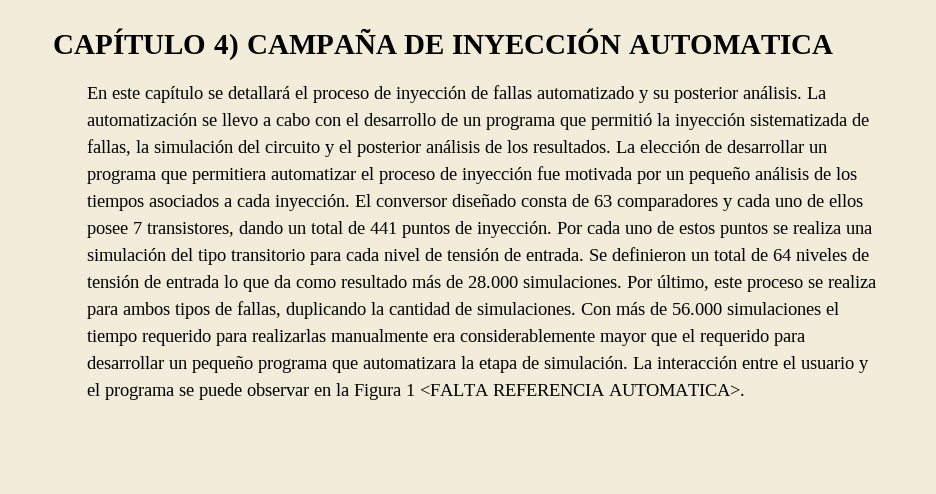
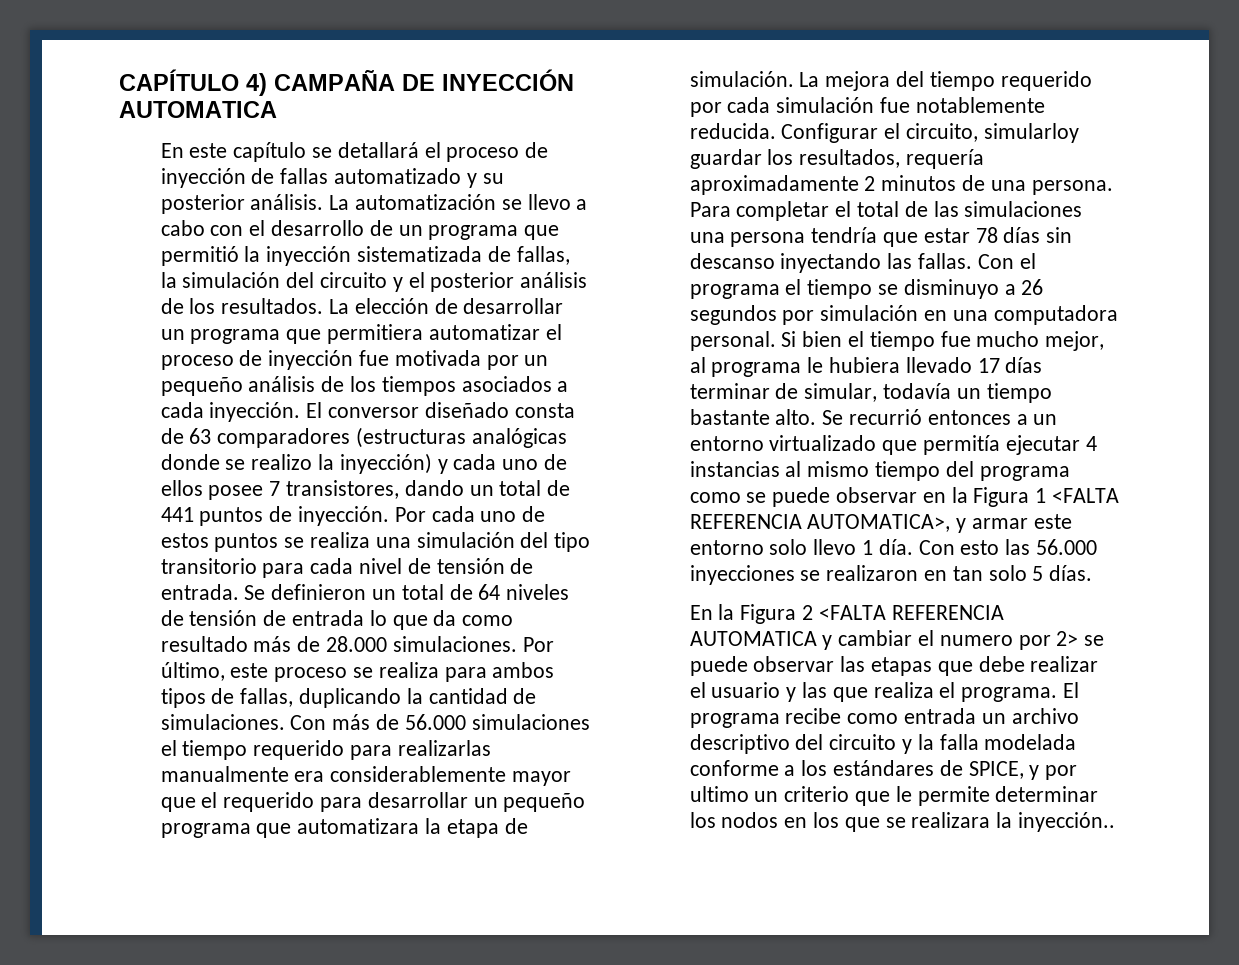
- El conversor diseñado consta de 63 comparadores y cada uno de ellos posee 7 transistores, dando un total de 441 puntos de inyección.
+ El conversor diseñado consta de 63 comparadores (estructuras analógicas donde se realizo la inyección) y cada uno de ellos posee 7 transistores, dando un total de 441 puntos de inyección.
- La interacción entre el usuario y el programa se puede observar en la Figura 1 <FALTA REFERENCIA AUTOMATICA>.
+ La mejora del tiempo requerido por cada simulación fue notablemente reducida. Configurar el circuito, simularloy guardar los resultados, requería aproximadamente 2 minutos de una persona. Para completar el total de las simulaciones una persona tendría que estar 78 días sin descanso inyectando las fallas. Con el programa el tiempo se disminuyo a 26 segundos por simulación en una computadora personal. Si bien el tiempo fue mucho mejor, al programa le hubiera llevado 17 días terminar de simular, todavía un tiempo bastante alto. Se recurrió entonces a un entorno virtualizado que permitía ejecutar 4 instancias al mismo tiempo del programa como se puede observar en la Figura 1 <FALTA REFERENCIA AUTOMATICA>, y armar este entorno solo llevo 1 día. Con esto las 56.000 inyecciones se realizaron en tan solo 5 días.
+ En la Figura 2 <FALTA REFERENCIA AUTOMATICA y cambiar el numero por 2> se puede observar las etapas que debe realizar el usuario y las que realiza el programa. El programa recibe como entrada un archivo descriptivo del circuito y la falla modelada conforme a los estándares de SPICE, y por ultimo un criterio que le permite determinar los nodos en los que se realizara la inyección..

